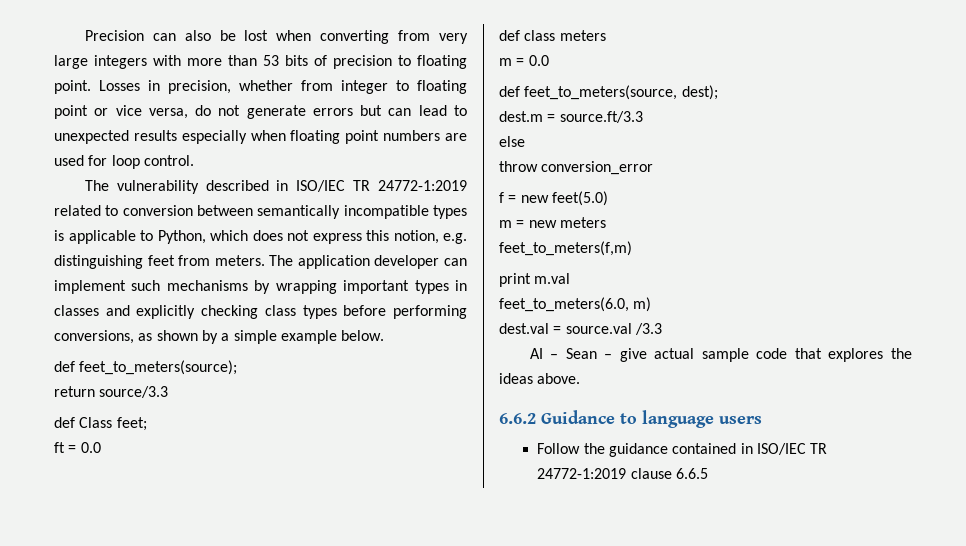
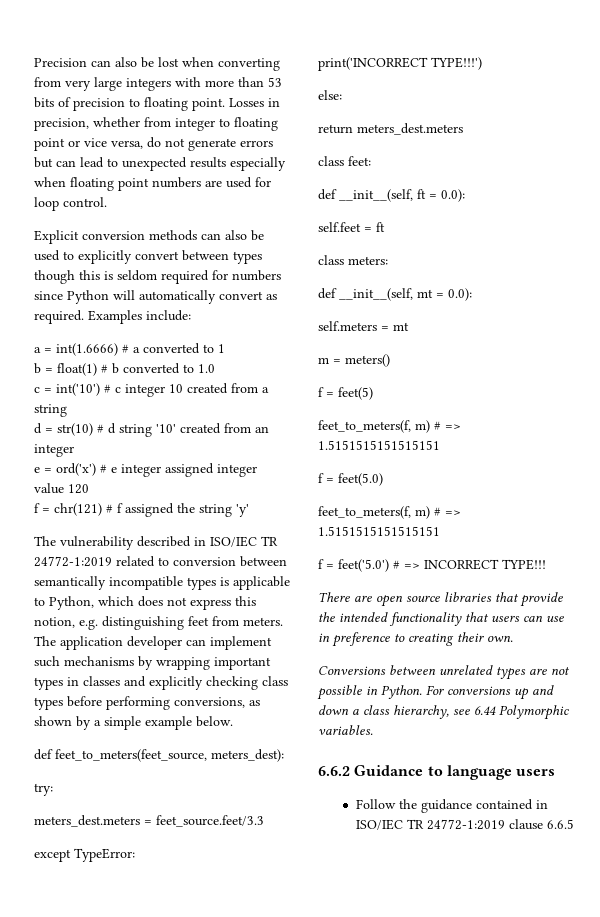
+ Explicit conversion methods can also be used to explicitly convert between types though this is seldom required for numbers since Python will automatically convert as required. Examples include:
+ a = int(1.6666) # a converted to 1
+ b = float(1) # b converted to 1.0
+ c = int('10') # c integer 10 created from a string
+ d = str(10) # d string '10' created from an integer
+ e = ord('x') # e integer assigned integer value 120
+ f = chr(121) # f assigned the string 'y'
- def feet_to_meters(source);
- return source/3.3
- def Class feet;
- ft = 0.0
- def class meters
- m = 0.0
- def feet_to_meters(source, dest);
- dest.m = source.ft/3.3
- else
- throw conversion_error
- f = new feet(5.0)
- m = new meters
- feet_to_meters(f,m)
- print m.val
- feet_to_meters(6.0, m)
- dest.val = source.val /3.3
- AI – Sean – give actual sample code that explores the ideas above.
+ def feet_to_meters(feet_source, meters_dest):
+ try:
+ meters_dest.meters = feet_source.feet/3.3
+ except TypeError:
+ print('INCORRECT TYPE!!!')
+ else:
+ return meters_dest.meters
+ class feet:
+ def __init__(self, ft = 0.0):
+ self.feet = ft
+ class meters:
+ def __init__(self, mt = 0.0):
+ self.meters = mt
+ m = meters()
+ f = feet(5)
+ feet_to_meters(f, m) # => 1.5151515151515151
+ f = feet(5.0)
+ feet_to_meters(f, m) # => 1.5151515151515151
+ f = feet('5.0') # => INCORRECT TYPE!!!
+ There are open source libraries that provide the intended functionality that users can use in preference to creating their own.
+ Conversions between unrelated types are not possible in Python. For conversions up and down a class hierarchy, see 6.44 Polymorphic variables.

